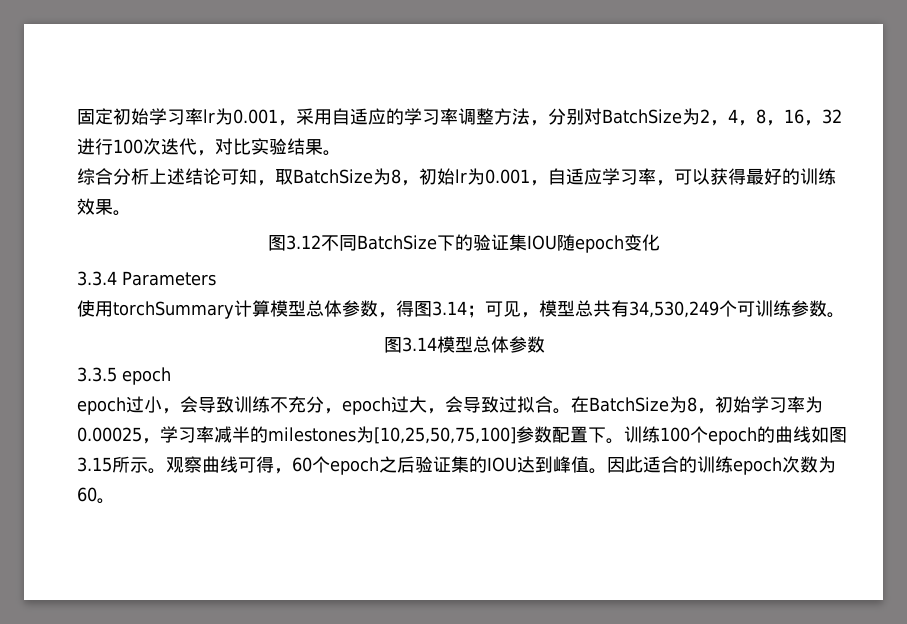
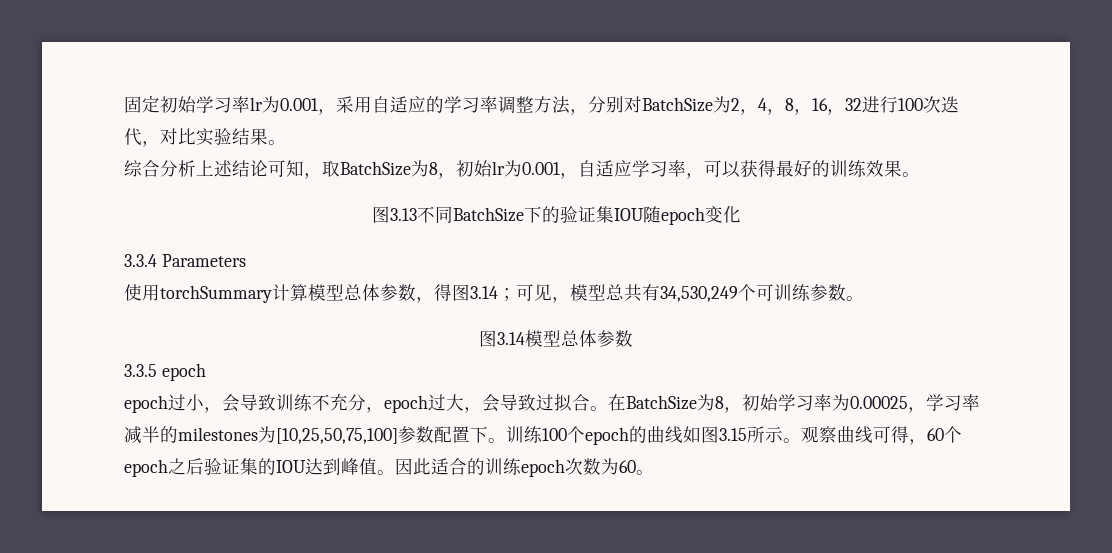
- 图3.12不同BatchSize下的验证集IOU随epoch变化
+ 图3.13不同BatchSize下的验证集IOU随epoch变化

